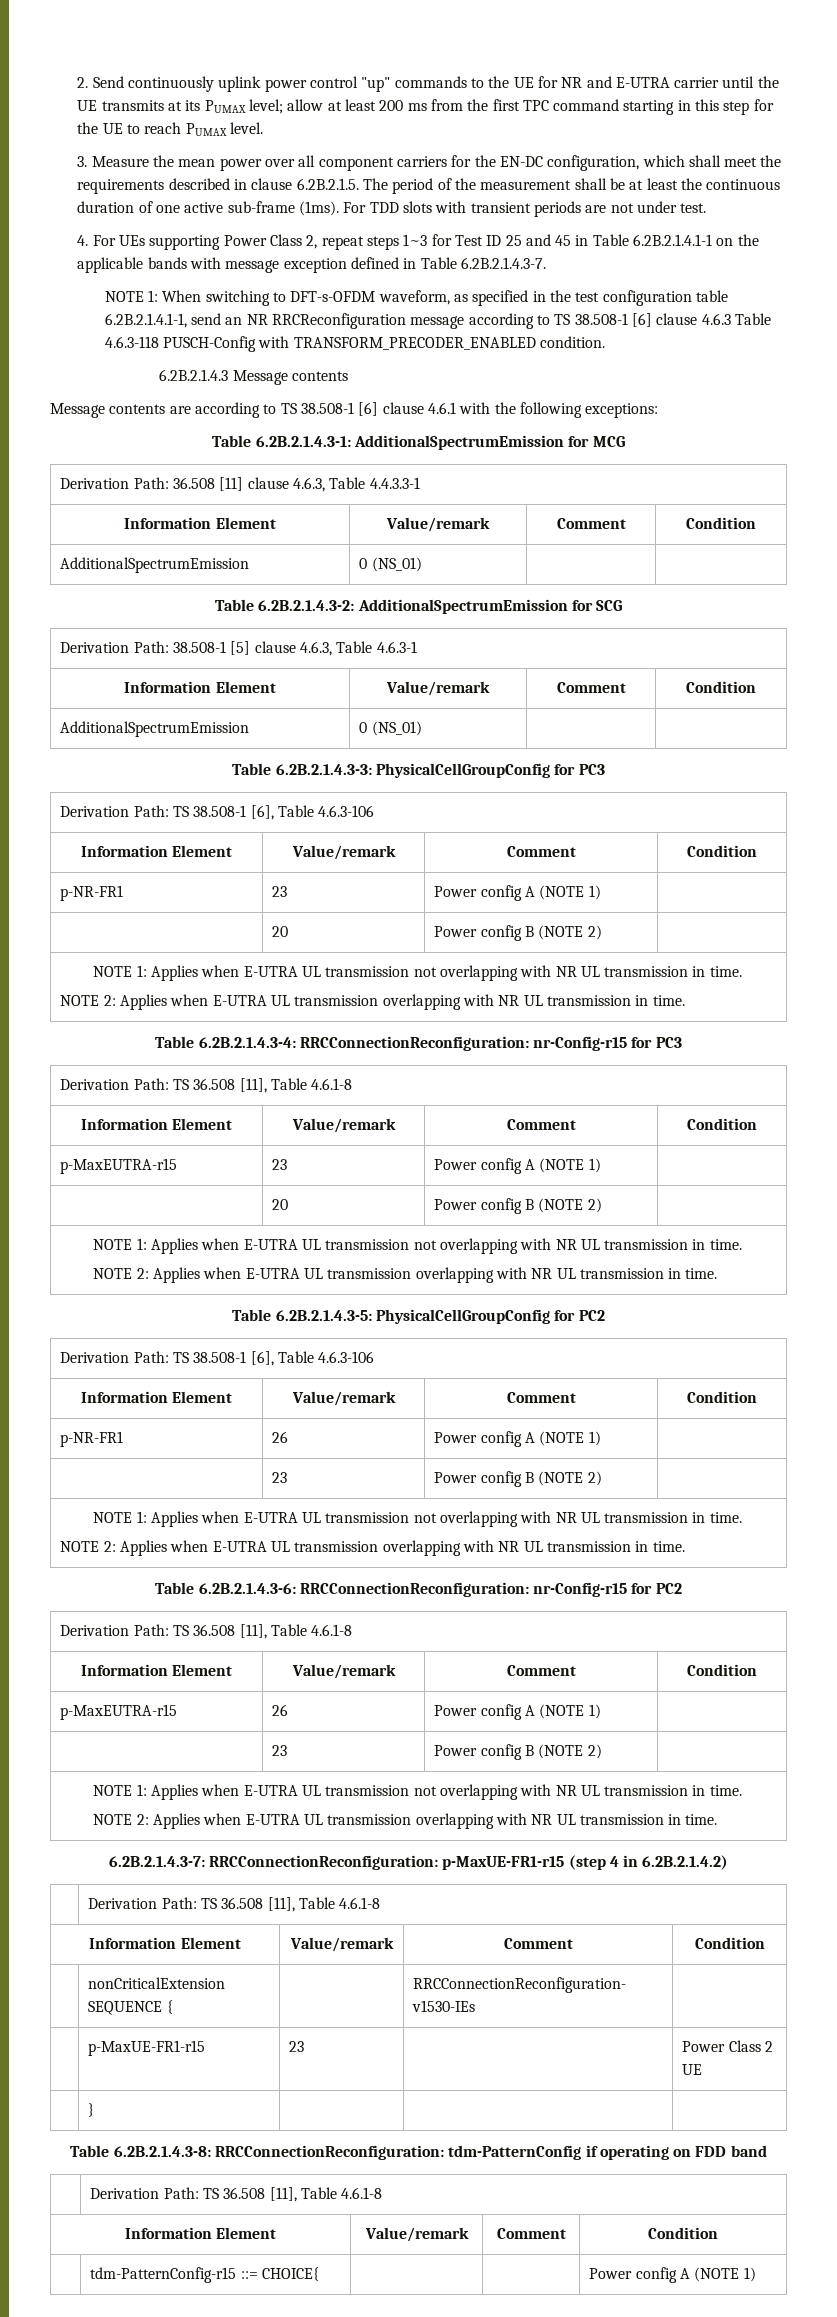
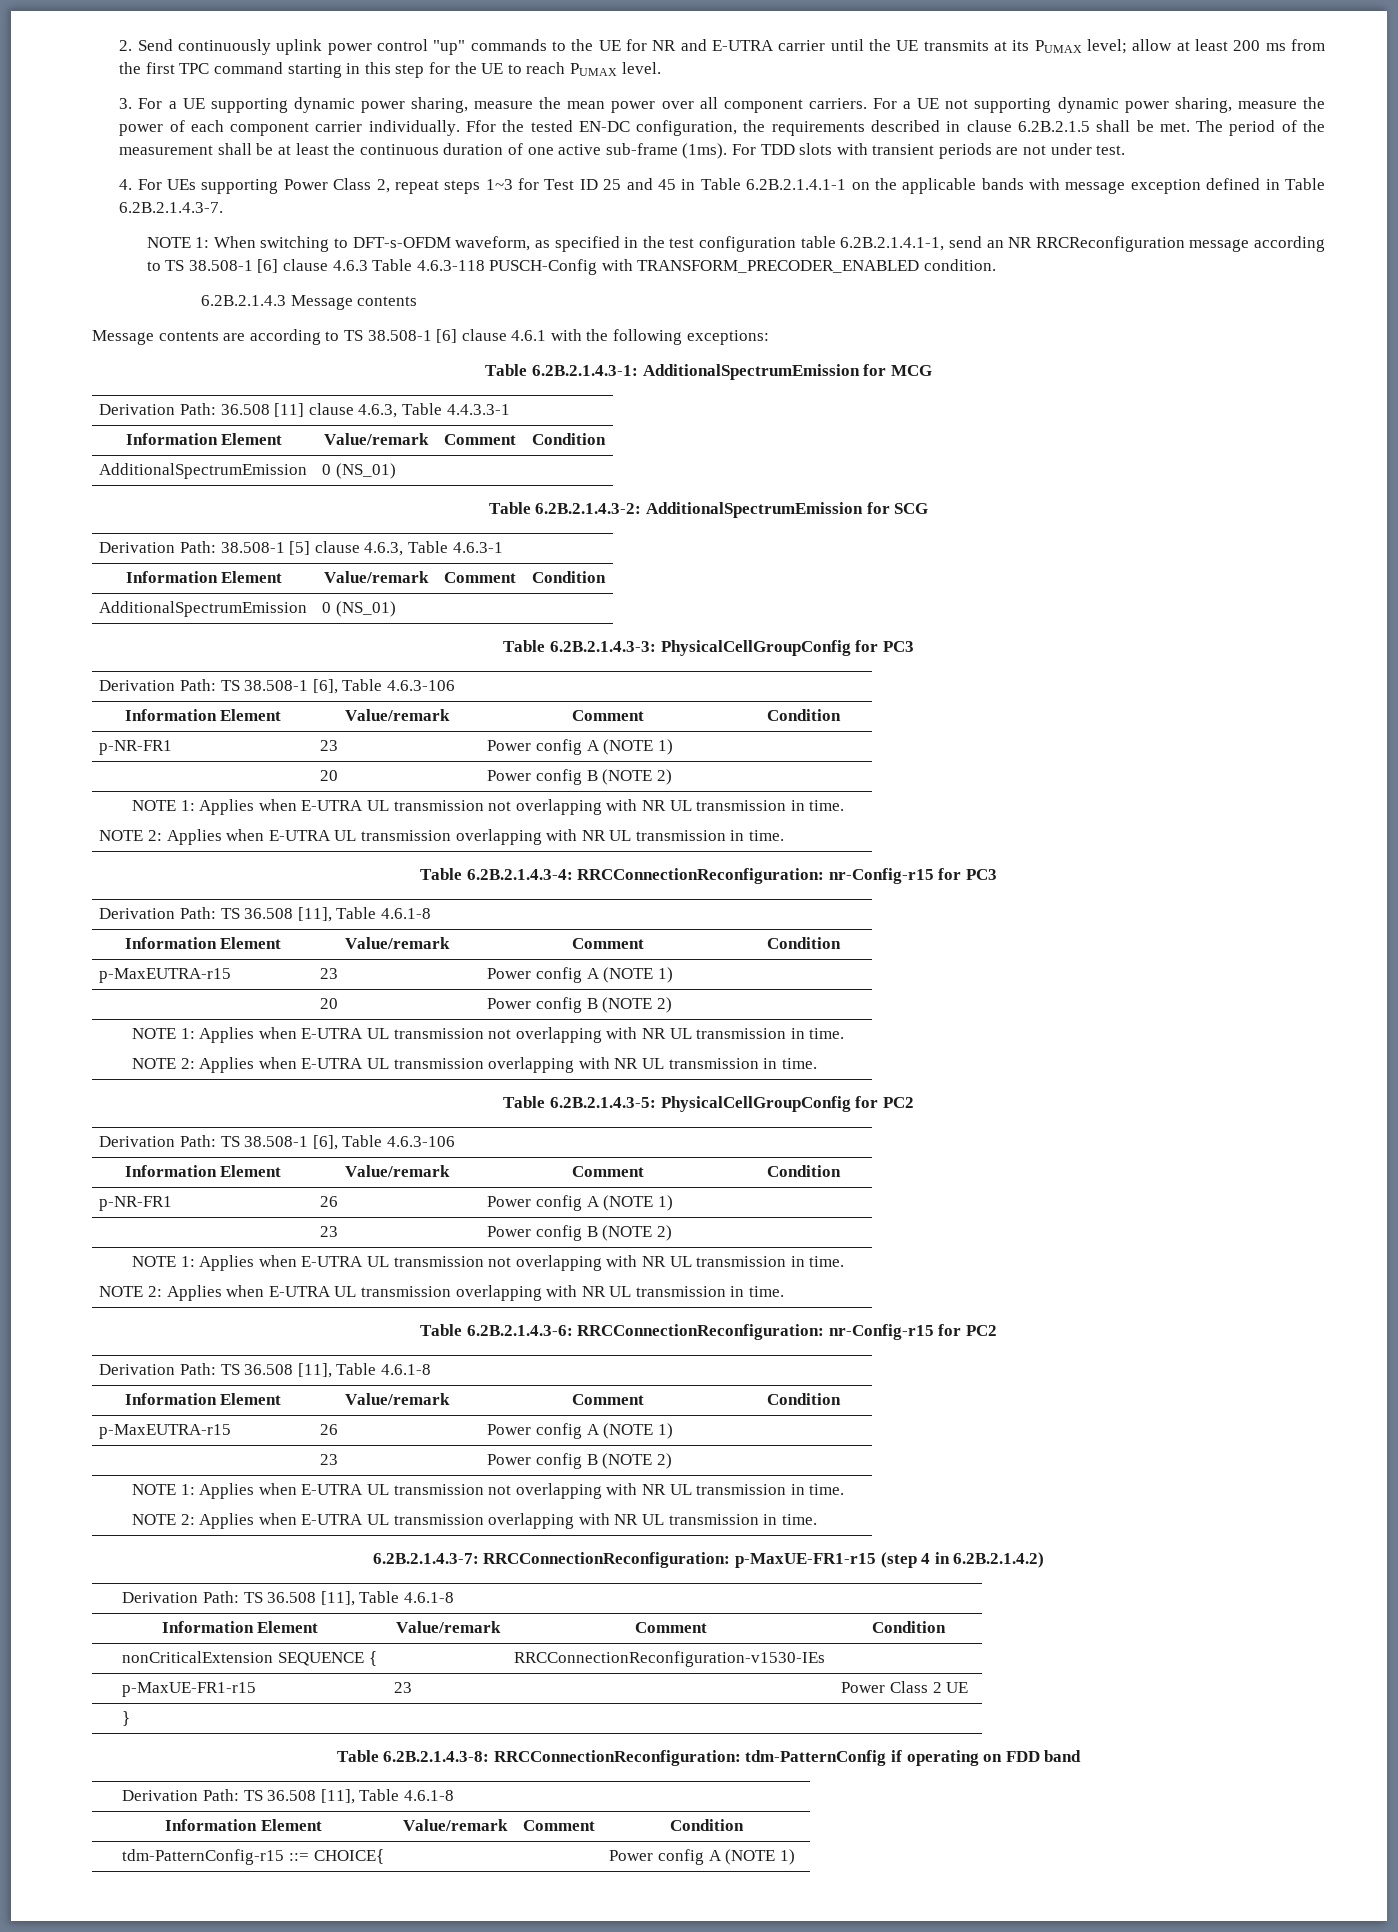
- 3. Measure the mean power over all component carriers for the EN-DC configuration, which shall meet the requirements described in clause 6.2B.2.1.5. The period of the measurement shall be at least the continuous duration of one active sub-frame (1ms).
+ 3. For a UE supporting dynamic power sharing, measure the mean power over all component carriers. For a UE not supporting dynamic power sharing, measure the power of each component carrier individually. Ffor the tested EN-DC configuration, the requirements described in clause 6.2B.2.1.5 shall be met. The period of the measurement shall be at least the continuous duration of one active sub-frame (1ms).

